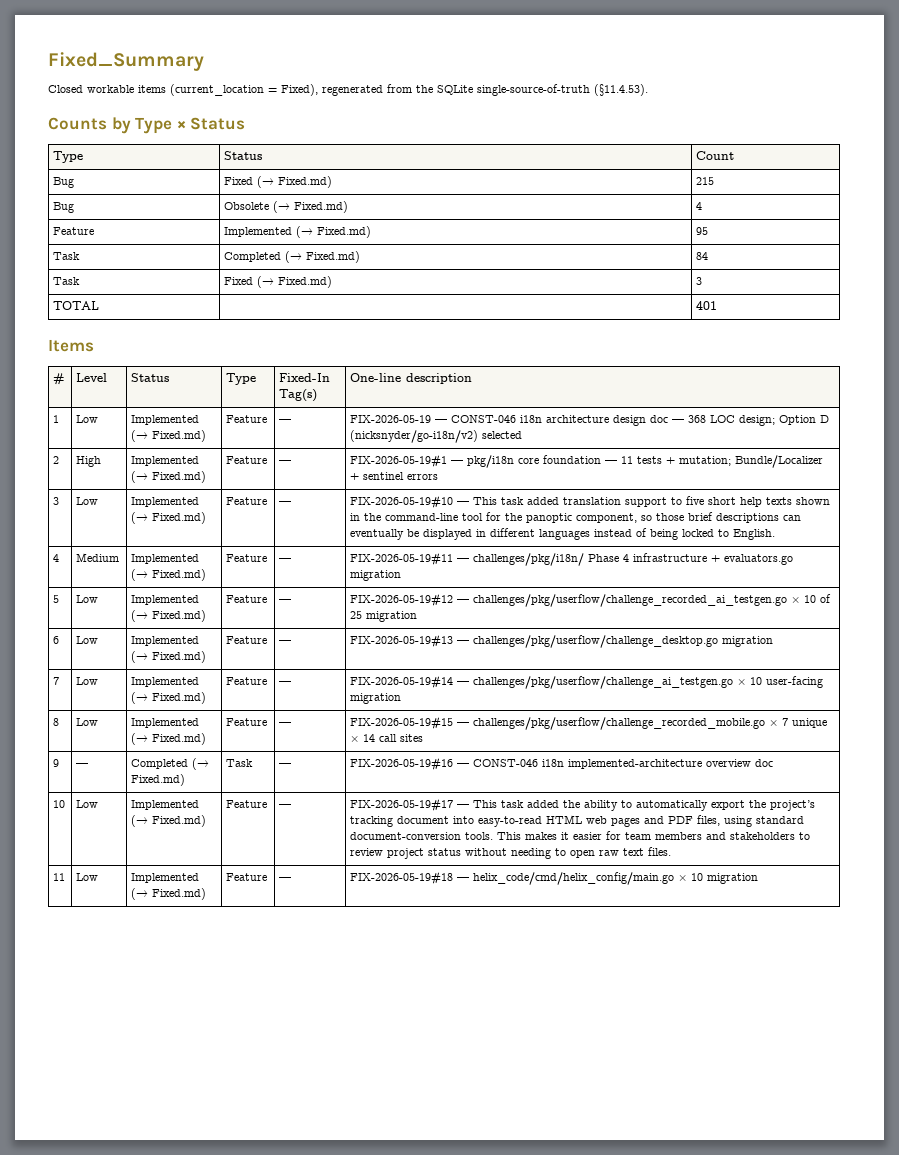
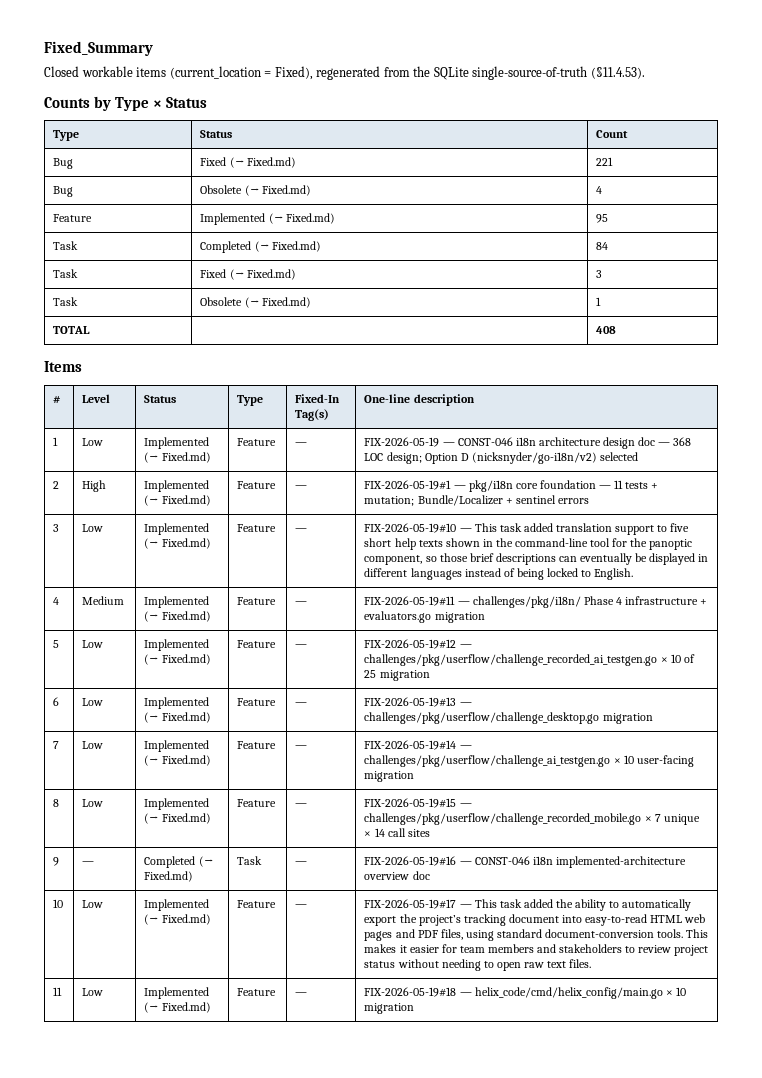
- Bug | Fixed (→ Fixed.md) | 215
+ Bug | Fixed (→ Fixed.md) | 221
+ Task | Obsolete (→ Fixed.md) | 1
- TOTAL | | 401
+ TOTAL | | 408

